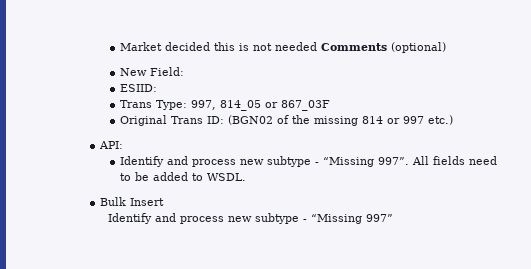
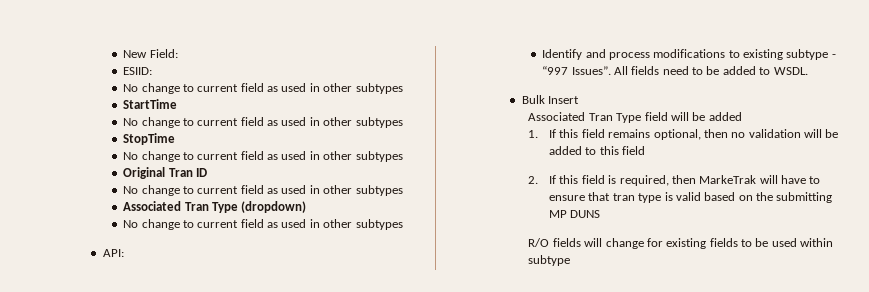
- Market decided this is not needed Comments (optional)
  New Field:
  ESIID:
- Trans Type: 997, 814_05 or 867_03F
- Original Trans ID: (BGN02 of the missing 814 or 997 etc.)
+ No change to current field as used in other subtypes
+ StartTime
+ No change to current field as used in other subtypes
+ StopTime
+ No change to current field as used in other subtypes
+ Original Tran ID
+ No change to current field as used in other subtypes
+ Associated Tran Type (dropdown)
+ No change to current field as used in other subtypes
  API:
- Identify and process new subtype - “Missing 997”.
+ Identify and process modifications to existing subtype - “997 Issues”.
- Identify and process new subtype - “Missing 997”
+ Associated Tran Type field will be added
+ 1. If this field remains optional, then no validation will be added to this field
+ 2. If this field is required, then MarkeTrak will have to ensure that tran type is valid based on the submitting MP DUNS
+ R/O fields will change for existing fields to be used within subtype

